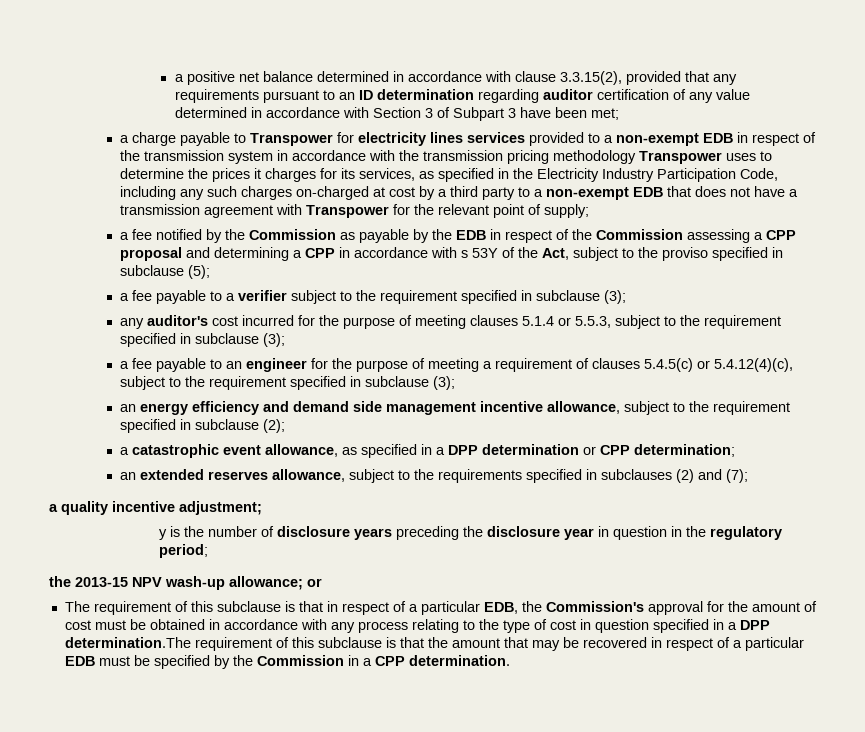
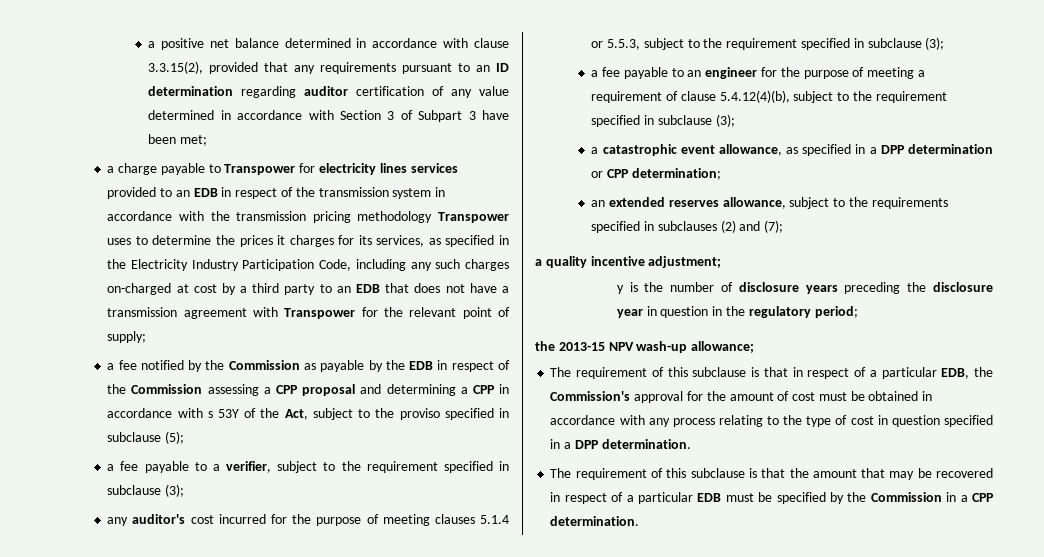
- a charge payable to Transpower for electricity lines services provided to a non-exempt EDB in respect of the transmission system in accordance with the transmission pricing methodology Transpower uses to determine the prices it charges for its services, as specified in the Electricity Industry Participation Code, including any such charges on-charged at cost by a third party to a non-exempt EDB that does not have a transmission agreement with Transpower for the relevant point of supply;
+ a charge payable to Transpower for electricity lines services provided to an EDB in respect of the transmission system in accordance with the transmission pricing methodology Transpower uses to determine the prices it charges for its services, as specified in the Electricity Industry Participation Code, including any such charges on-charged at cost by a third party to an EDB that does not have a transmission agreement with Transpower for the relevant point of supply;
- a fee payable to a verifier subject to the requirement specified in subclause (3);
+ a fee payable to a verifier, subject to the requirement specified in subclause (3);
- a fee payable to an engineer for the purpose of meeting a requirement of clauses 5.4.5(c) or 5.4.12(4)(c), subject to the requirement specified in subclause (3);
- an energy efficiency and demand side management incentive allowance, subject to the requirement specified in subclause (2);
+ a fee payable to an engineer for the purpose of meeting a requirement of clause 5.4.12(4)(b), subject to the requirement specified in subclause (3);
- the 2013-15 NPV wash-up allowance; or
+ the 2013-15 NPV wash-up allowance;
- The requirement of this subclause is that in respect of a particular EDB, the Commission's approval for the amount of cost must be obtained in accordance with any process relating to the type of cost in question specified in a DPP determination.The requirement of this subclause is that the amount that may be recovered in respect of a particular EDB must be specified by the Commission in a CPP determination.
+ The requirement of this subclause is that in respect of a particular EDB, the Commission's approval for the amount of cost must be obtained in accordance with any process relating to the type of cost in question specified in a DPP determination.
+ The requirement of this subclause is that the amount that may be recovered in respect of a particular EDB must be specified by the Commission in a CPP determination.

